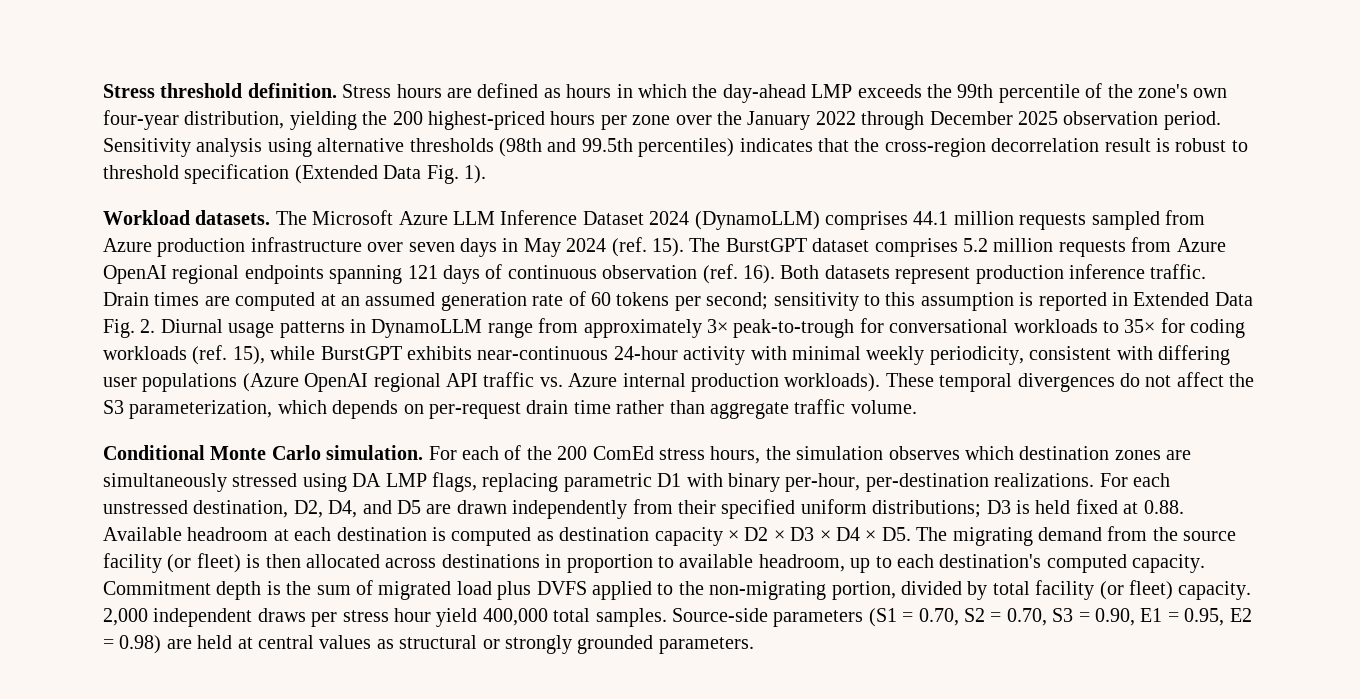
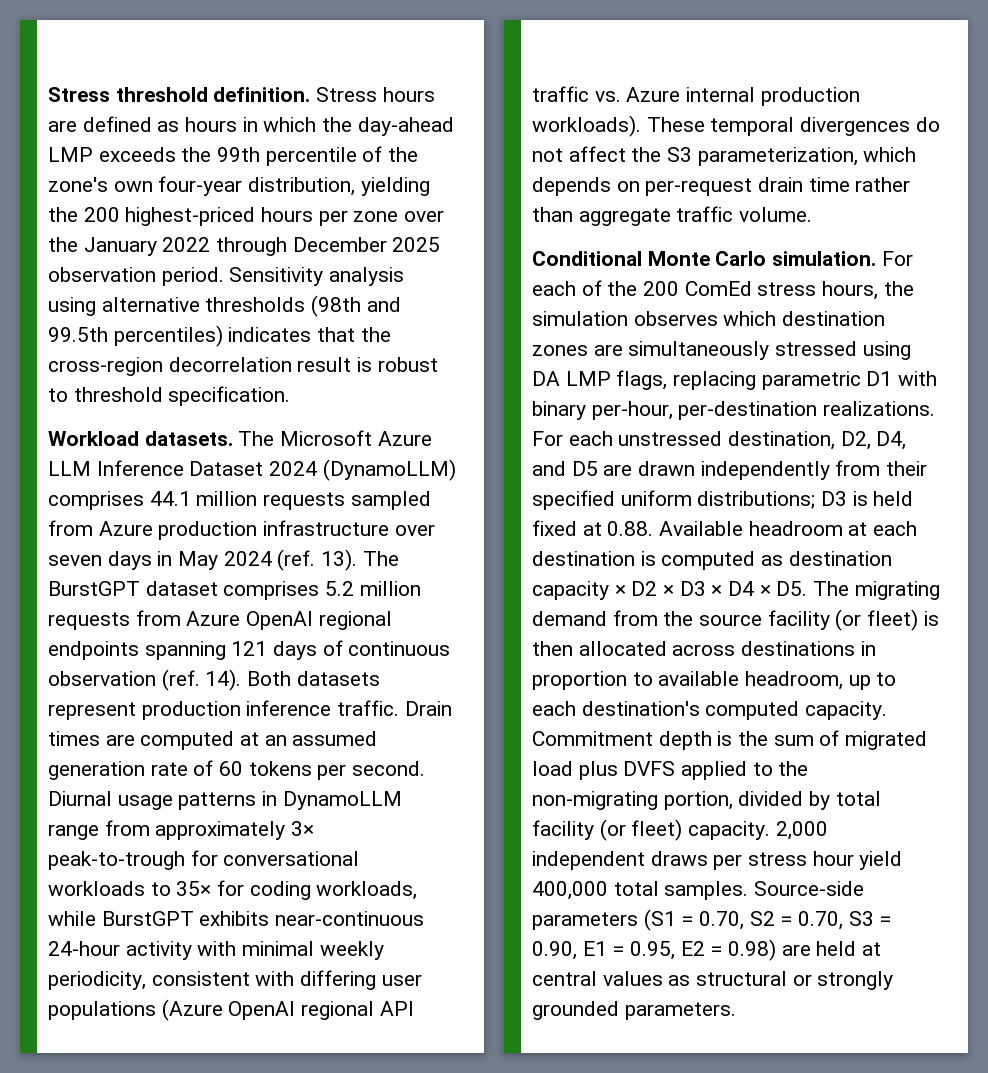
- Sensitivity analysis using alternative thresholds (98th and 99.5th percentiles) indicates that the cross-region decorrelation result is robust to threshold specification (Extended Data Fig. 1).
+ Sensitivity analysis using alternative thresholds (98th and 99.5th percentiles) indicates that the cross-region decorrelation result is robust to threshold specification.
- The Microsoft Azure LLM Inference Dataset 2024 (DynamoLLM) comprises 44.1 million requests sampled from Azure production infrastructure over seven days in May 2024 (ref. 15).
+ The Microsoft Azure LLM Inference Dataset 2024 (DynamoLLM) comprises 44.1 million requests sampled from Azure production infrastructure over seven days in May 2024 (ref. 13).
- The BurstGPT dataset comprises 5.2 million requests from Azure OpenAI regional endpoints spanning 121 days of continuous observation (ref. 16).
+ The BurstGPT dataset comprises 5.2 million requests from Azure OpenAI regional endpoints spanning 121 days of continuous observation (ref. 14).
- Drain times are computed at an assumed generation rate of 60 tokens per second; sensitivity to this assumption is reported in Extended Data Fig. 2. Diurnal usage patterns in DynamoLLM range from approximately 3× peak-to-trough for conversational workloads to 35× for coding workloads (ref. 15), while BurstGPT exhibits near-continuous 24-hour activity with minimal weekly periodicity, consistent with differing user populations (Azure OpenAI regional API traffic vs. Azure internal production workloads).
+ Drain times are computed at an assumed generation rate of 60 tokens per second. Diurnal usage patterns in DynamoLLM range from approximately 3× peak-to-trough for conversational workloads to 35× for coding workloads, while BurstGPT exhibits near-continuous 24-hour activity with minimal weekly periodicity, consistent with differing user populations (Azure OpenAI regional API traffic vs. Azure internal production workloads).

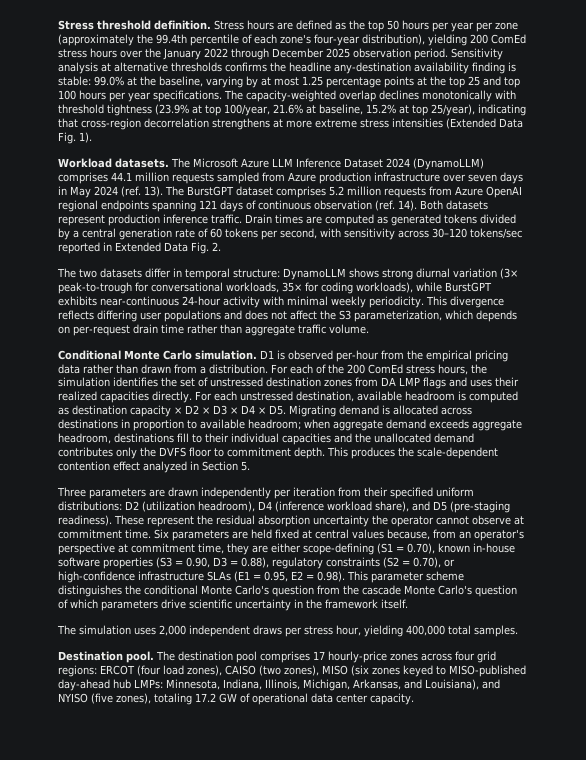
- Stress hours are defined as hours in which the day-ahead LMP exceeds the 99th percentile of the zone's own four-year distribution, yielding the 200 highest-priced hours per zone over the January 2022 through December 2025 observation period.
+ Stress hours are defined as the top 50 hours per year per zone (approximately the 99.4th percentile of each zone's four-year distribution), yielding 200 ComEd stress hours over the January 2022 through December 2025 observation period.
- Sensitivity analysis using alternative thresholds (98th and 99.5th percentiles) indicates that the cross-region decorrelation result is robust to threshold specification.
+ Sensitivity analysis at alternative thresholds confirms the headline any-destination availability finding is stable: 99.0% at the baseline, varying by at most 1.25 percentage points at the top 25 and top 100 hours per year specifications. The capacity-weighted overlap declines monotonically with threshold tightness (23.9% at top 100/year, 21.6% at baseline, 15.2% at top 25/year), indicating that cross-region decorrelation strengthens at more extreme stress intensities (Extended Data Fig. 1).
- Drain times are computed at an assumed generation rate of 60 tokens per second. Diurnal usage patterns in DynamoLLM range from approximately 3× peak-to-trough for conversational workloads to 35× for coding workloads, while BurstGPT exhibits near-continuous 24-hour activity with minimal weekly periodicity, consistent with differing user populations (Azure OpenAI regional API traffic vs. Azure internal production workloads). These temporal divergences do not affect the S3 parameterization, which depends on per-request drain time rather than aggregate traffic volume.
+ Drain times are computed as generated tokens divided by a central generation rate of 60 tokens per second, with sensitivity across 30–120 tokens/sec reported in Extended Data Fig. 2.
+ The two datasets differ in temporal structure: DynamoLLM shows strong diurnal variation (3× peak-to-trough for conversational workloads, 35× for coding workloads), while BurstGPT exhibits near-continuous 24-hour activity with minimal weekly periodicity. This divergence reflects differing user populations and does not affect the S3 parameterization, which depends on per-request drain time rather than aggregate traffic volume.
+ D1 is observed per-hour from the empirical pricing data rather than drawn from a distribution.
- For each of the 200 ComEd stress hours, the simulation observes which destination zones are simultaneously stressed using DA LMP flags, replacing parametric D1 with binary per-hour, per-destination realizations. For each unstressed destination, D2, D4, and D5 are drawn independently from their specified uniform distributions; D3 is held fixed at 0.88. Available headroom at each destination is computed as destination capacity × D2 × D3 × D4 × D5. The migrating demand from the source facility (or fleet) is then allocated across destinations in proportion to available headroom, up to each destination's computed capacity. Commitment depth is the sum of migrated load plus DVFS applied to the non-migrating portion, divided by total facility (or fleet) capacity. 2,000 independent draws per stress hour yield 400,000 total samples. Source-side parameters (S1 = 0.70, S2 = 0.70, S3 = 0.90, E1 = 0.95, E2 = 0.98) are held at central values as structural or strongly grounded parameters.
+ For each of the 200 ComEd stress hours, the simulation identifies the set of unstressed destination zones from DA LMP flags and uses their realized capacities directly. For each unstressed destination, available headroom is computed as destination capacity × D2 × D3 × D4 × D5. Migrating demand is allocated across destinations in proportion to available headroom; when aggregate demand exceeds aggregate headroom, destinations fill to their individual capacities and the unallocated demand contributes only the DVFS floor to commitment depth. This produces the scale-dependent contention effect analyzed in Section 5.
+ Three parameters are drawn independently per iteration from their specified uniform distributions: D2 (utilization headroom), D4 (inference workload share), and D5 (pre-staging readiness). These represent the residual absorption uncertainty the operator cannot observe at commitment time. Six parameters are held fixed at central values because, from an operator's perspective at commitment time, they are either scope-defining (S1 = 0.70), known in-house software properties (S3 = 0.90, D3 = 0.88), regulatory constraints (S2 = 0.70), or high-confidence infrastructure SLAs (E1 = 0.95, E2 = 0.98). This parameter scheme distinguishes the conditional Monte Carlo's question from the cascade Monte Carlo's question of which parameters drive scientific uncertainty in the framework itself.
+ The simulation uses 2,000 independent draws per stress hour, yielding 400,000 total samples.
+ Destination pool. The destination pool comprises 17 hourly-price zones across four grid regions: ERCOT (four load zones), CAISO (two zones), MISO (six zones keyed to MISO-published day-ahead hub LMPs: Minnesota, Indiana, Illinois, Michigan, Arkansas, and Louisiana), and NYISO (five zones), totaling 17.2 GW of operational data center capacity.

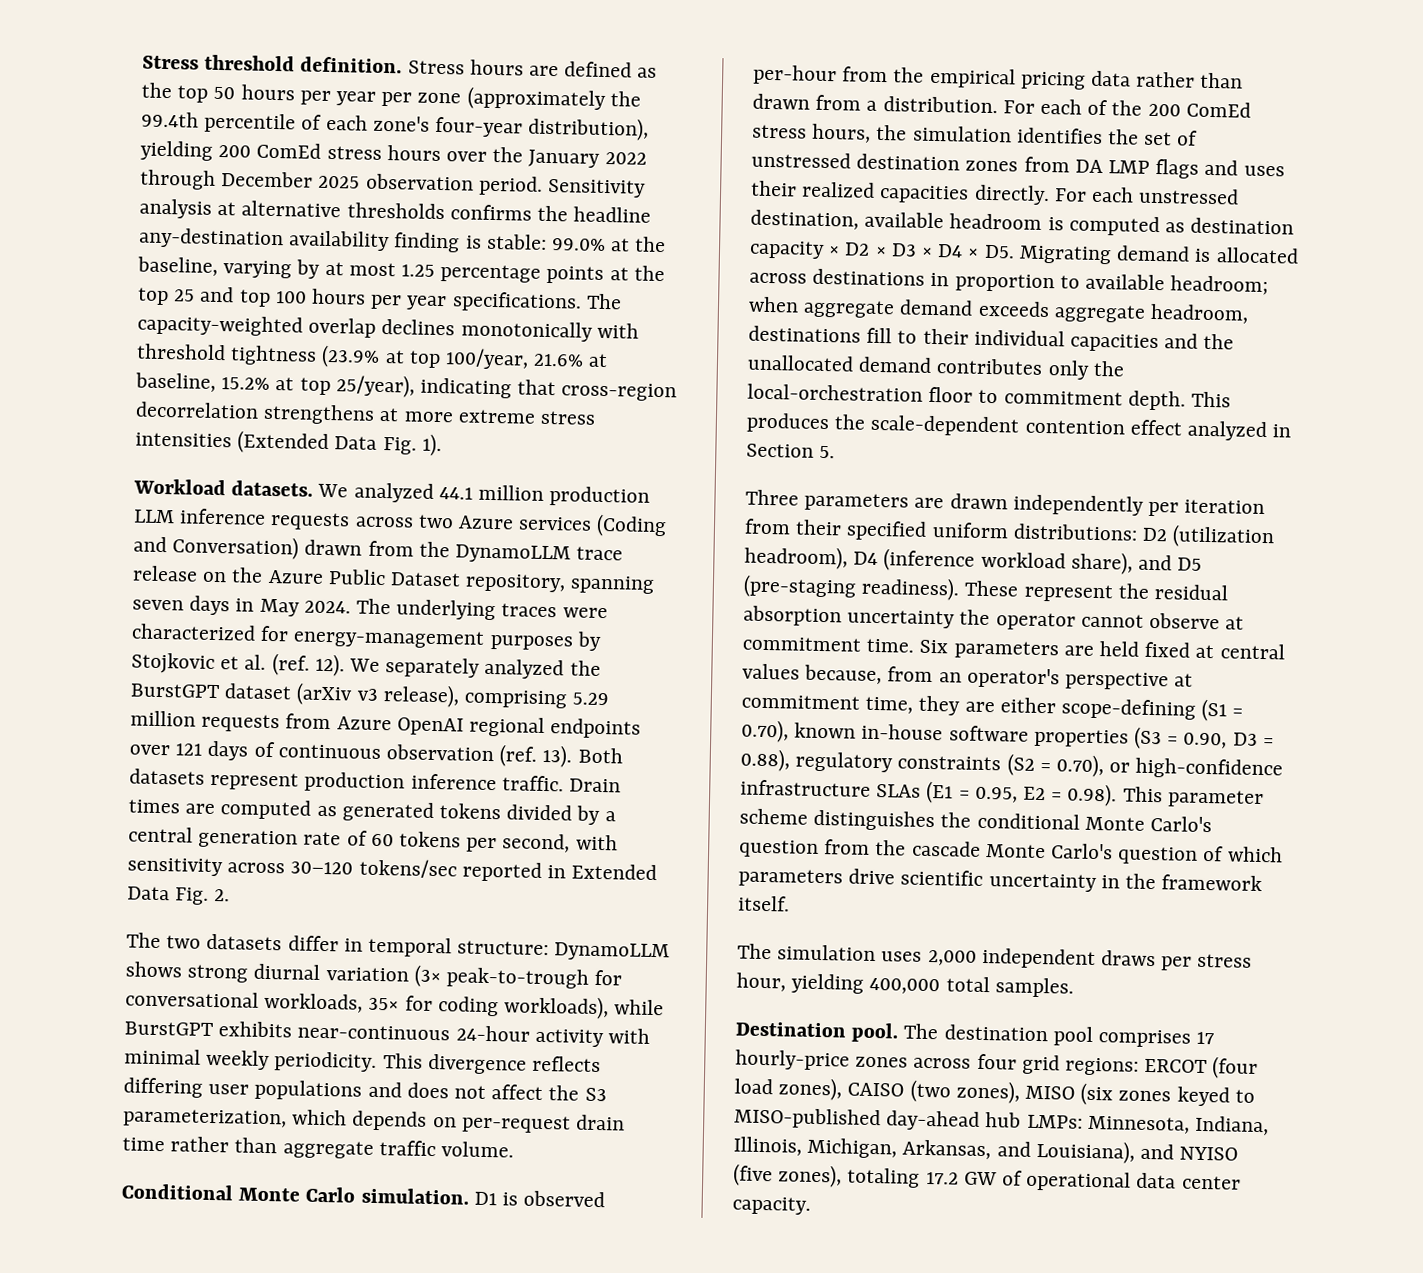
- The Microsoft Azure LLM Inference Dataset 2024 (DynamoLLM) comprises 44.1 million requests sampled from Azure production infrastructure over seven days in May 2024 (ref. 13). The BurstGPT dataset comprises 5.2 million requests from Azure OpenAI regional endpoints spanning 121 days of continuous observation (ref. 14).
+ We analyzed 44.1 million production LLM inference requests across two Azure services (Coding and Conversation) drawn from the DynamoLLM trace release on the Azure Public Dataset repository, spanning seven days in May 2024. The underlying traces were characterized for energy-management purposes by Stojkovic et al. (ref. 12). We separately analyzed the BurstGPT dataset (arXiv v3 release), comprising 5.29 million requests from Azure OpenAI regional endpoints over 121 days of continuous observation (ref. 13).
- For each unstressed destination, available headroom is computed as destination capacity × D2 × D3 × D4 × D5. Migrating demand is allocated across destinations in proportion to available headroom; when aggregate demand exceeds aggregate headroom, destinations fill to their individual capacities and the unallocated demand contributes only the DVFS floor to commitment depth.
+ For each unstressed destination, available headroom is computed as destination capacity × D2 × D3 × D4 × D5. Migrating demand is allocated across destinations in proportion to available headroom; when aggregate demand exceeds aggregate headroom, destinations fill to their individual capacities and the unallocated demand contributes only the local-orchestration floor to commitment depth.

